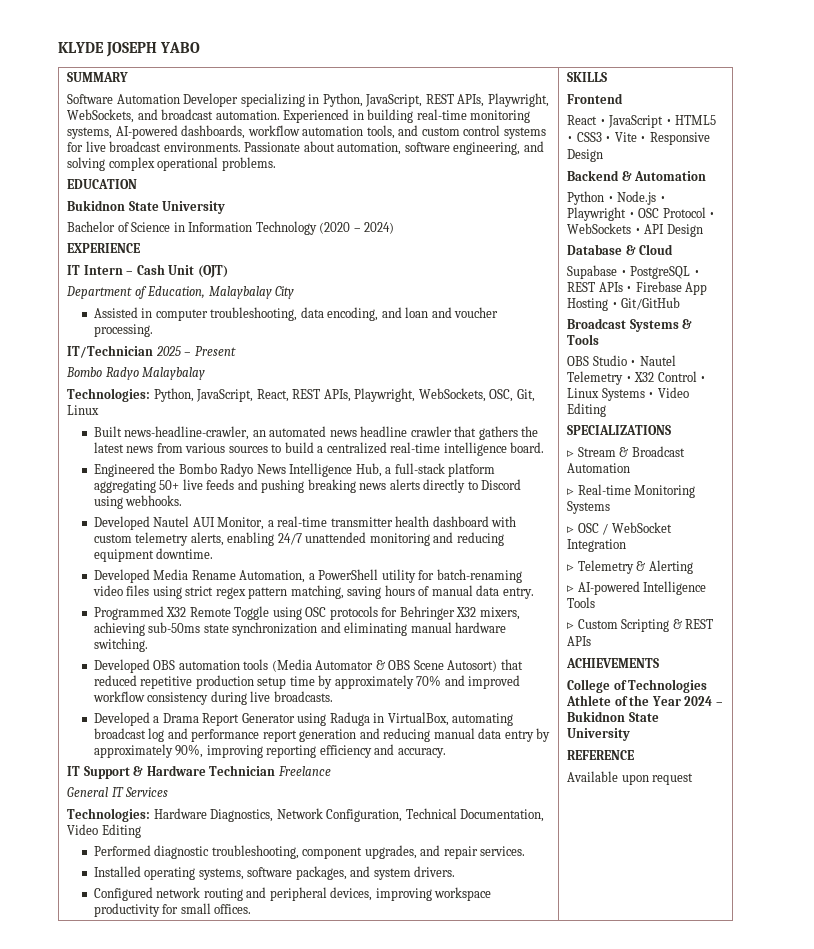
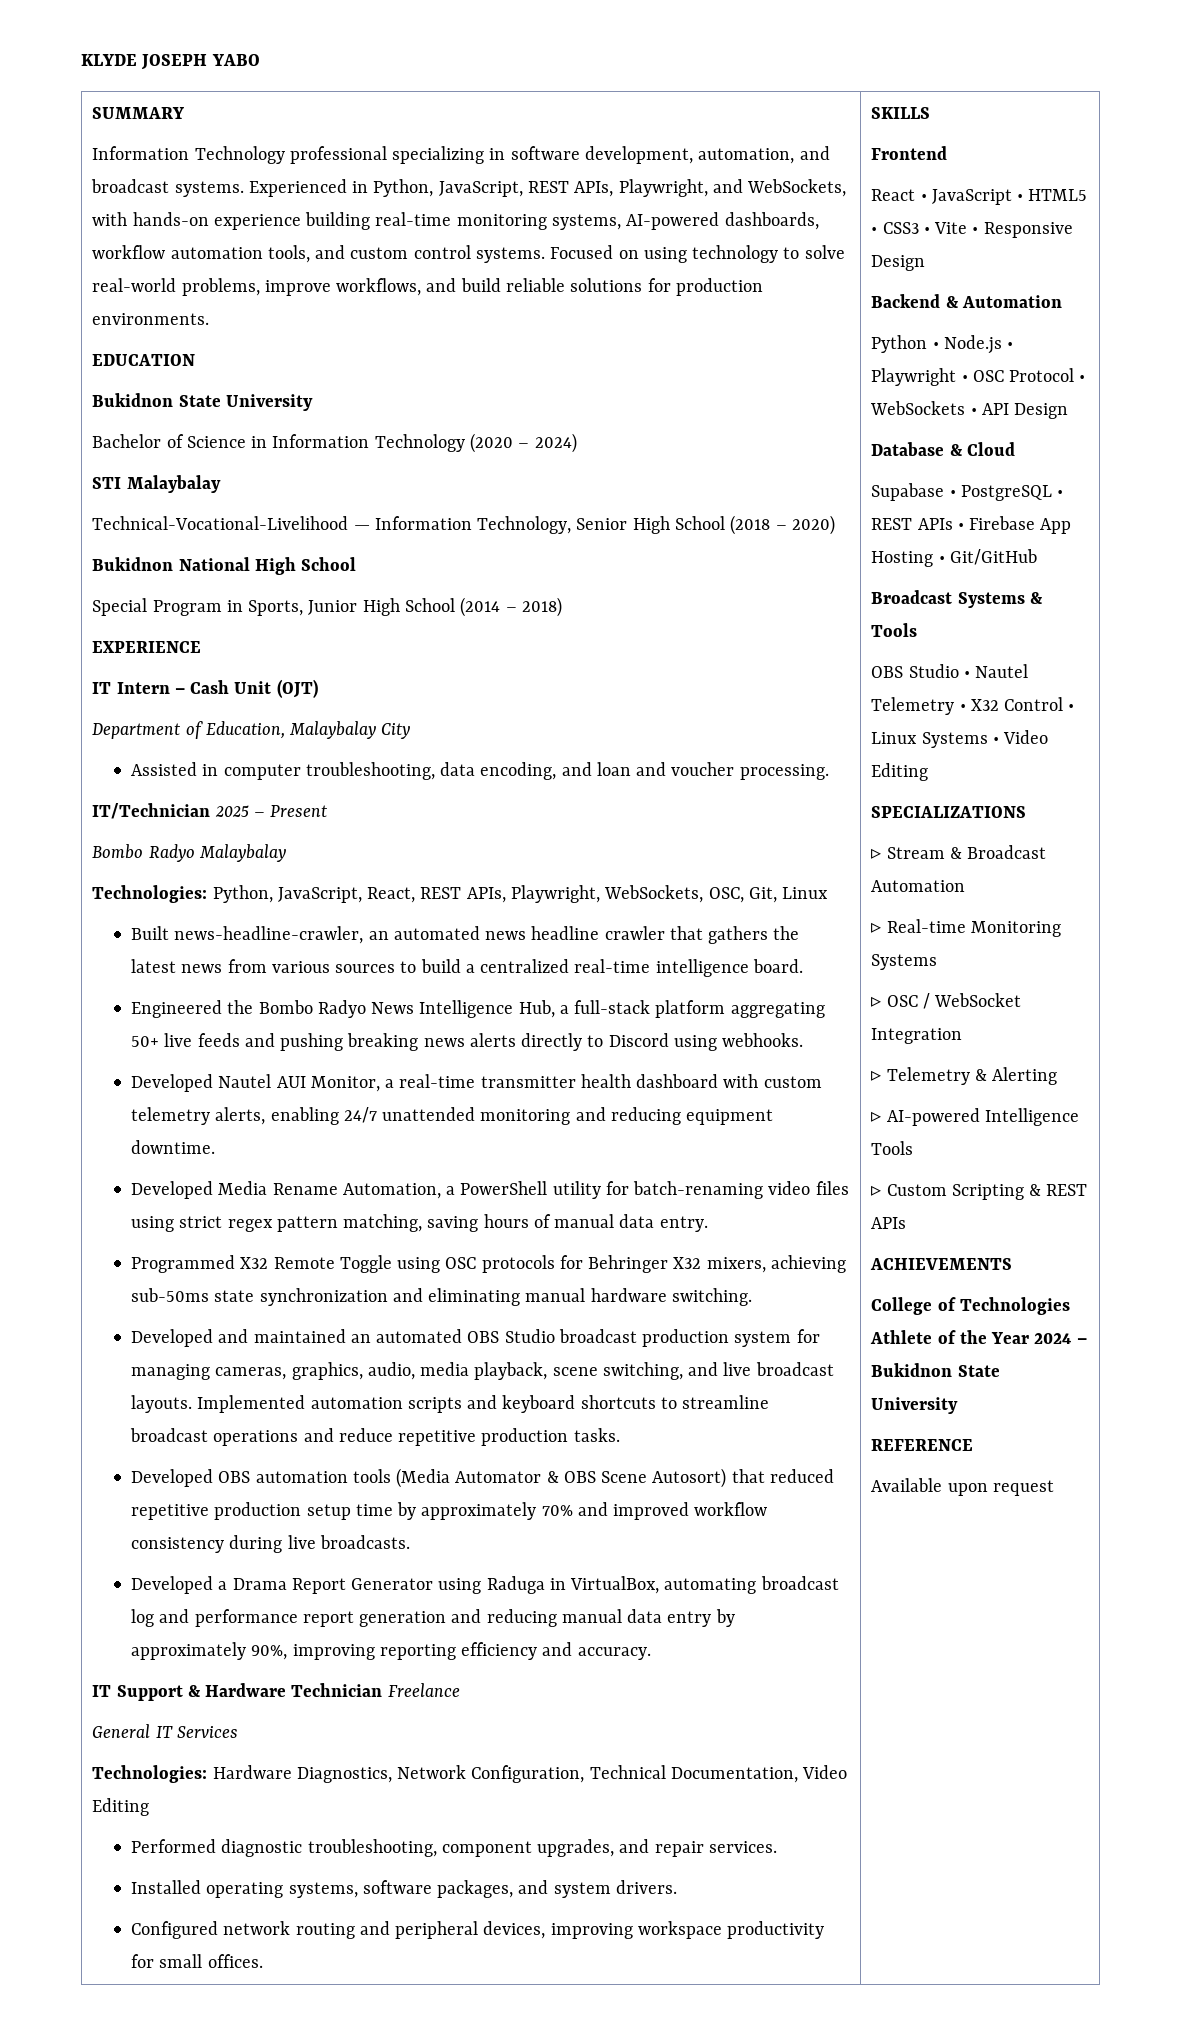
- Software Automation Developer specializing in Python, JavaScript, REST APIs, Playwright, WebSockets, and broadcast automation. Experienced in building real-time monitoring systems, AI-powered dashboards, workflow automation tools, and custom control systems for live broadcast environments. Passionate about automation, software engineering, and solving complex operational problems.
+ Information Technology professional specializing in software development, automation, and broadcast systems. Experienced in Python, JavaScript, REST APIs, Playwright, and WebSockets, with hands-on experience building real-time monitoring systems, AI-powered dashboards, workflow automation tools, and custom control systems. Focused on using technology to solve real-world problems, improve workflows, and build reliable solutions for production environments.
+ STI Malaybalay
+ Technical-Vocational-Livelihood — Information Technology, Senior High School (2018 – 2020)
+ Bukidnon National High School
+ Special Program in Sports, Junior High School (2014 – 2018)
+ Developed and maintained an automated OBS Studio broadcast production system for managing cameras, graphics, audio, media playback, scene switching, and live broadcast layouts. Implemented automation scripts and keyboard shortcuts to streamline broadcast operations and reduce repetitive production tasks.

